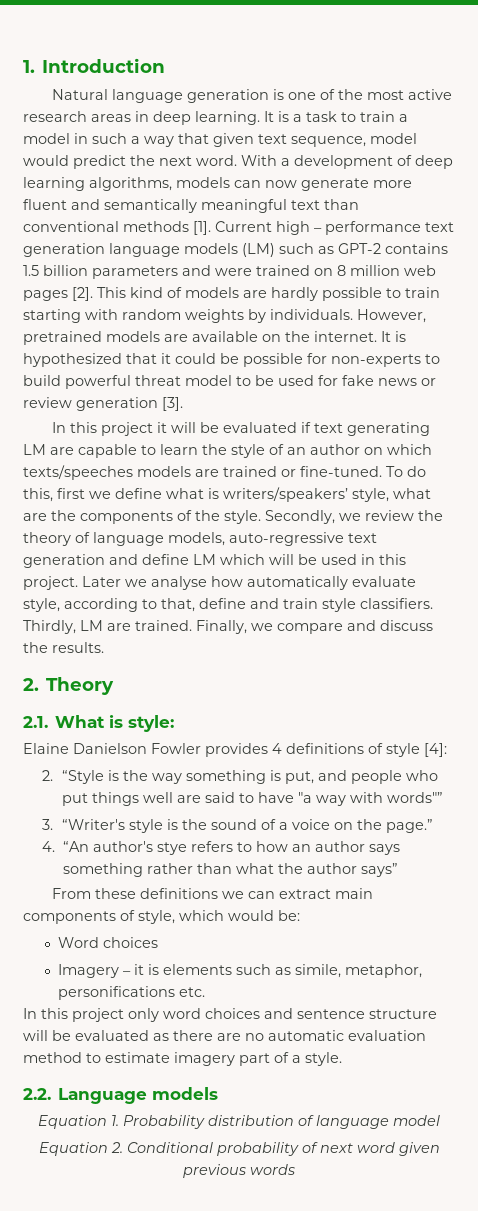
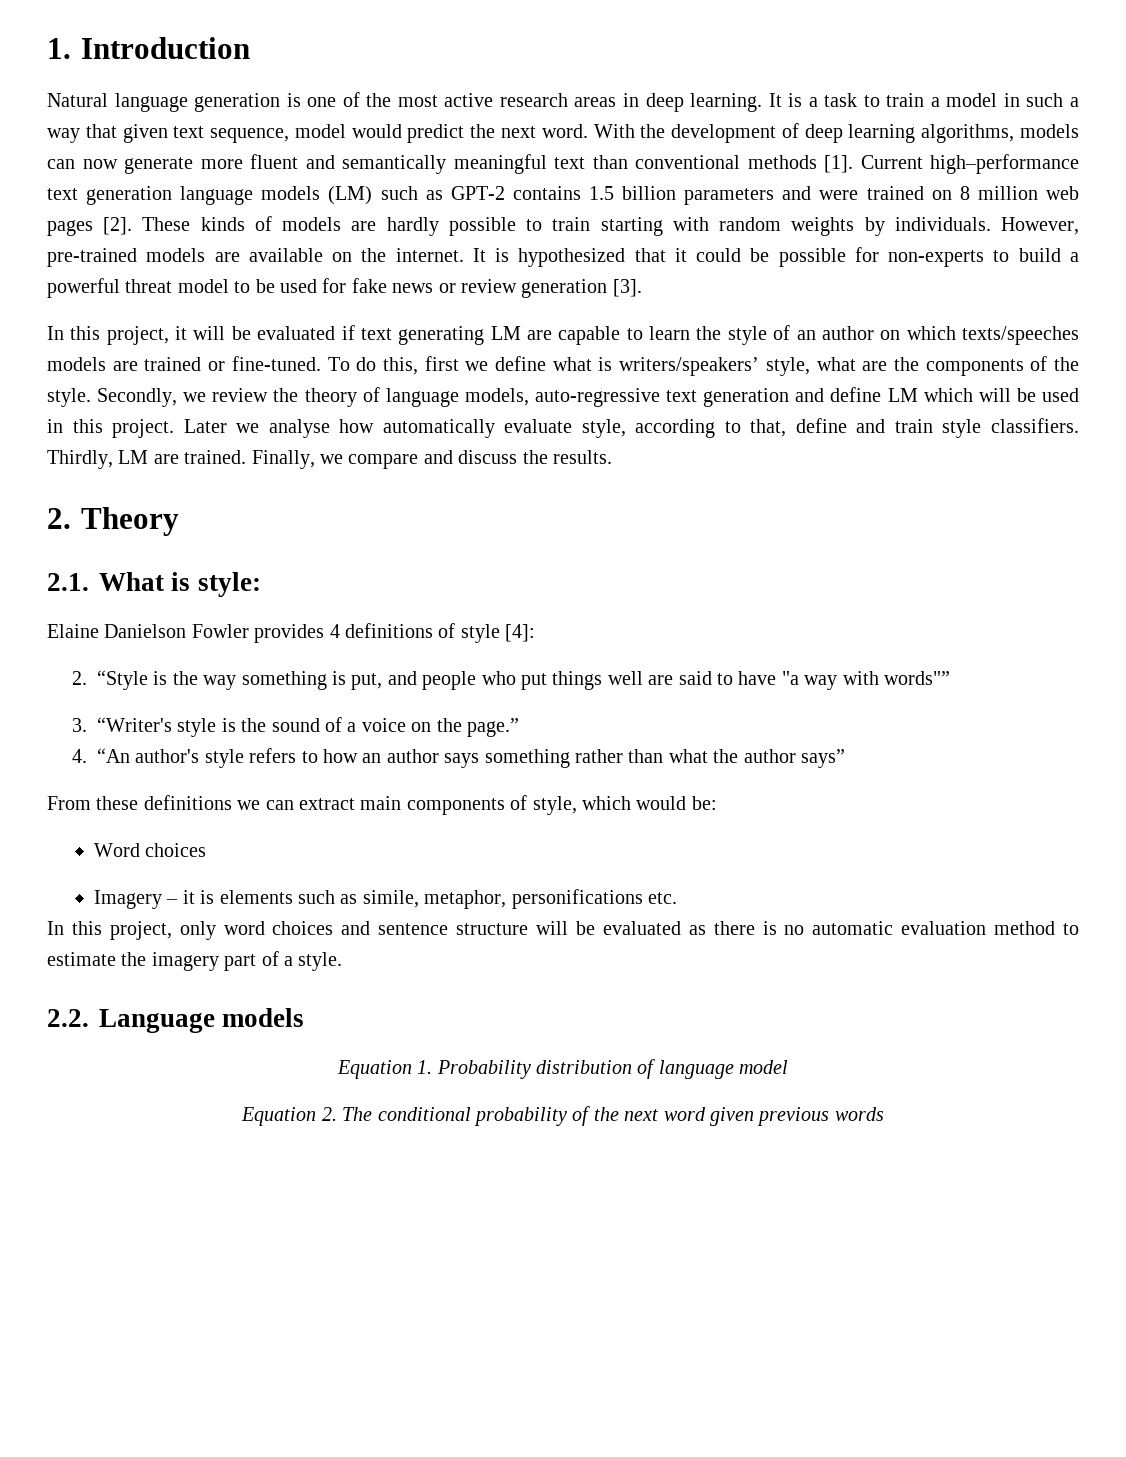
- With a development of deep learning algorithms, models can now generate more fluent and semantically meaningful text than conventional methods [1].
+ With the development of deep learning algorithms, models can now generate more fluent and semantically meaningful text than conventional methods [1].
- Current high – performance text generation language models (LM) such as GPT-2 contains 1.5 billion parameters and were trained on 8 million web pages [2].
+ Current high–performance text generation language models (LM) such as GPT-2 contains 1.5 billion parameters and were trained on 8 million web pages [2].
- This kind of models are hardly possible to train starting with random weights by individuals.
+ These kinds of models are hardly possible to train starting with random weights by individuals.
- However, pretrained models are available on the internet.
+ However, pre-trained models are available on the internet.
- It is hypothesized that it could be possible for non-experts to build powerful threat model to be used for fake news or review generation [3].
+ It is hypothesized that it could be possible for non-experts to build a powerful threat model to be used for fake news or review generation [3].
- In this project it will be evaluated if text generating LM are capable to learn the style of an author on which texts/speeches models are trained or fine-tuned.
+ In this project, it will be evaluated if text generating LM are capable to learn the style of an author on which texts/speeches models are trained or fine-tuned.
- 4. “An author's stye refers to how an author says something rather than what the author says”
+ 4. “An author's style refers to how an author says something rather than what the author says”
- In this project only word choices and sentence structure will be evaluated as there are no automatic evaluation method to estimate imagery part of a style.
+ In this project, only word choices and sentence structure will be evaluated as there is no automatic evaluation method to estimate the imagery part of a style.
- Equation 2. Conditional probability of next word given previous words
+ Equation 2. The conditional probability of the next word given previous words

